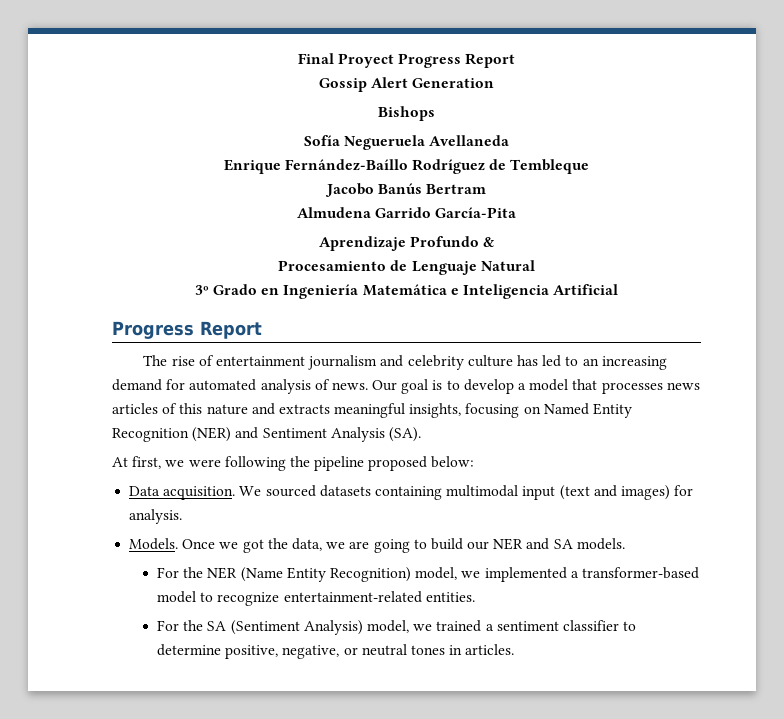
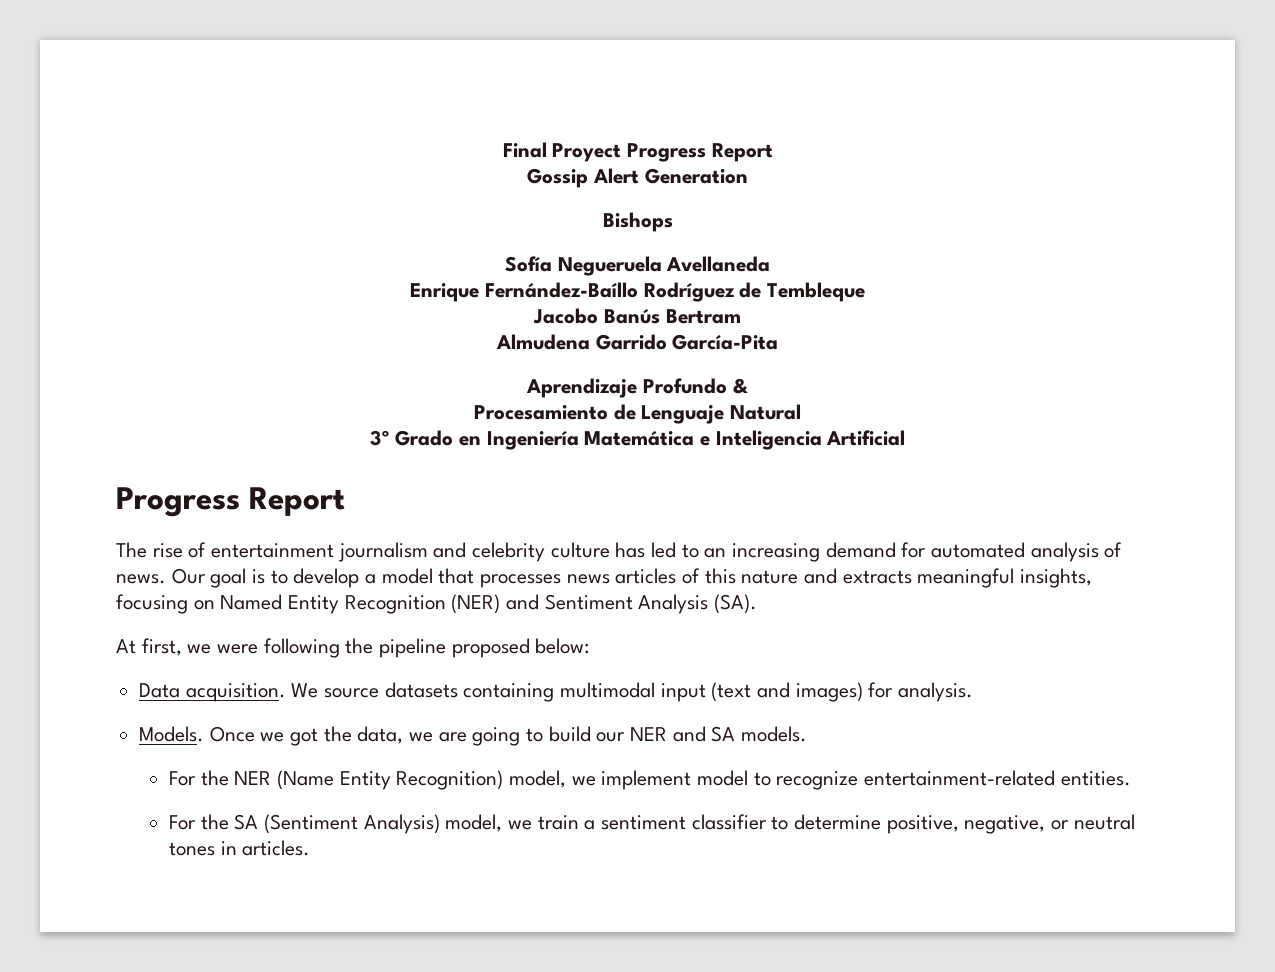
- We sourced datasets containing multimodal input (text and images) for analysis.
+ We source datasets containing multimodal input (text and images) for analysis.
- For the NER (Name Entity Recognition) model, we implemented a transformer-based model to recognize entertainment-related entities.
+ For the NER (Name Entity Recognition) model, we implement model to recognize entertainment-related entities.
- For the SA (Sentiment Analysis) model, we trained a sentiment classifier to determine positive, negative, or neutral tones in articles.
+ For the SA (Sentiment Analysis) model, we train a sentiment classifier to determine positive, negative, or neutral tones in articles.

